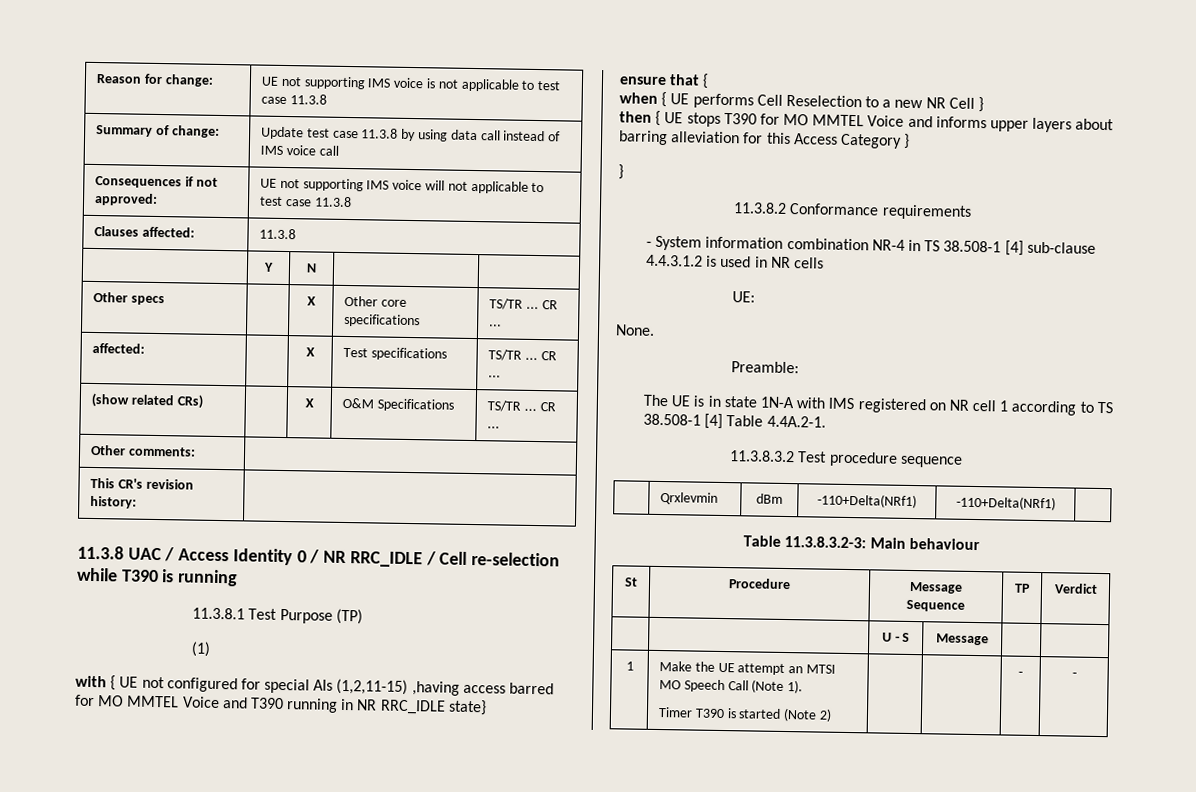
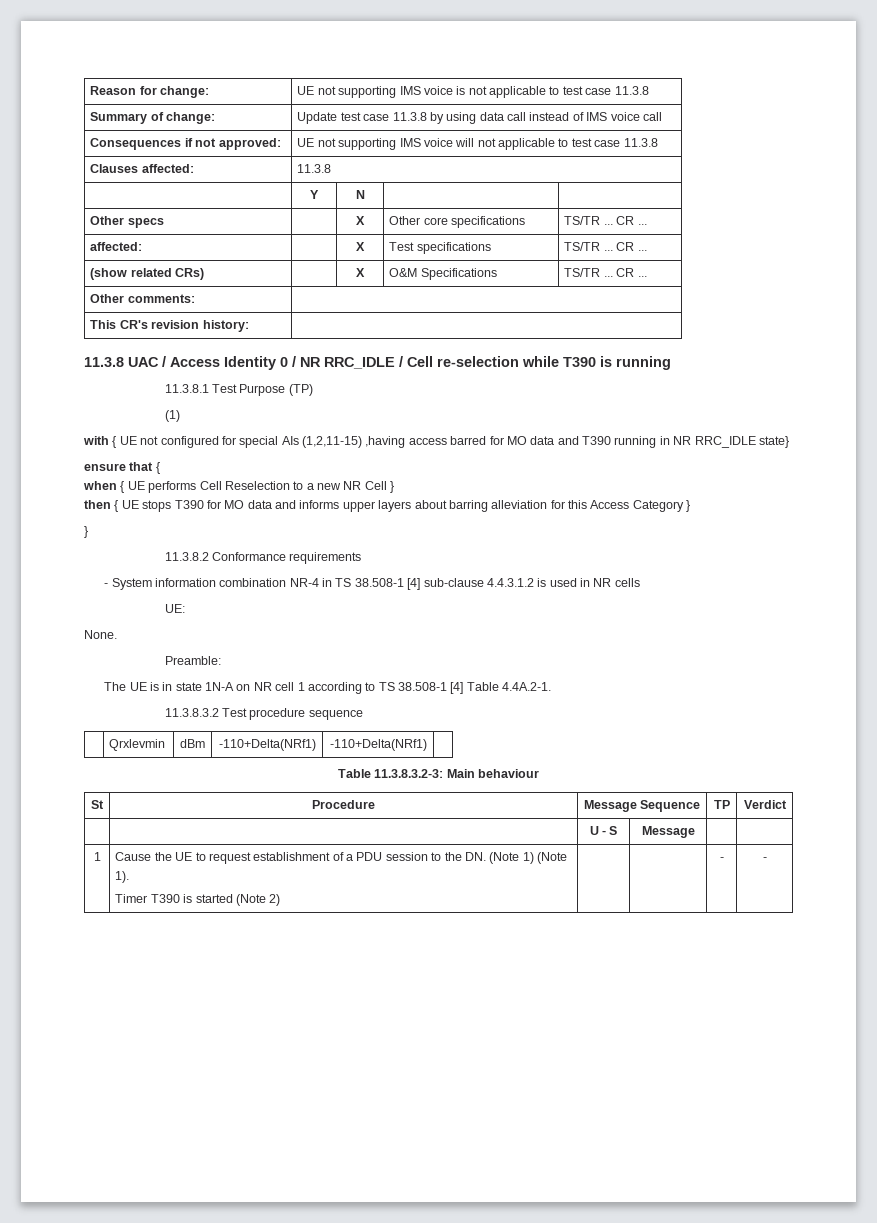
- with { UE not configured for special AIs (1,2,11-15) ,having access barred for MO MMTEL Voice and T390 running in NR RRC_IDLE state}
+ with { UE not configured for special AIs (1,2,11-15) ,having access barred for MO data and T390 running in NR RRC_IDLE state}
- then { UE stops T390 for MO MMTEL Voice and informs upper layers about barring alleviation for this Access Category }
+ then { UE stops T390 for MO data and informs upper layers about barring alleviation for this Access Category }
- The UE is in state 1N-A with IMS registered on NR cell 1 according to TS 38.508-1 [4] Table 4.4A.2-1.
+ The UE is in state 1N-A on NR cell 1 according to TS 38.508-1 [4] Table 4.4A.2-1.
- 1 | Make the UE attempt an MTSI MO Speech Call (Note 1).
+ 1 | Cause the UE to request establishment of a PDU session to the DN. (Note 1) (Note 1).

